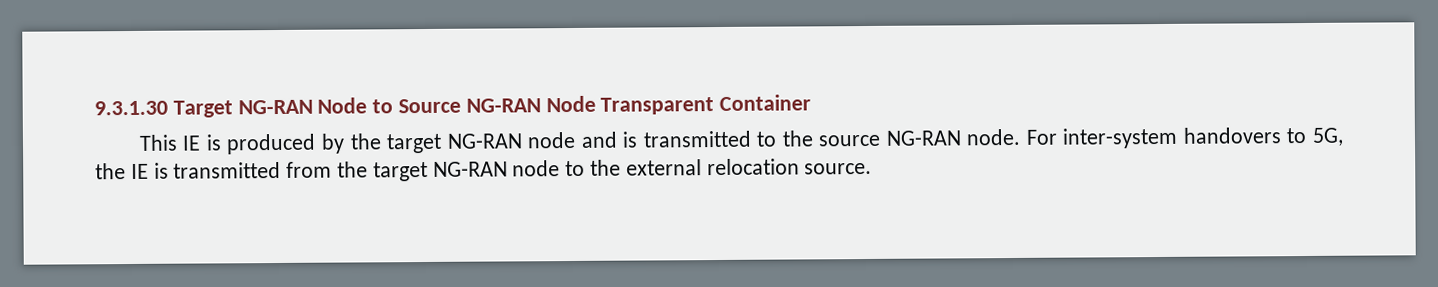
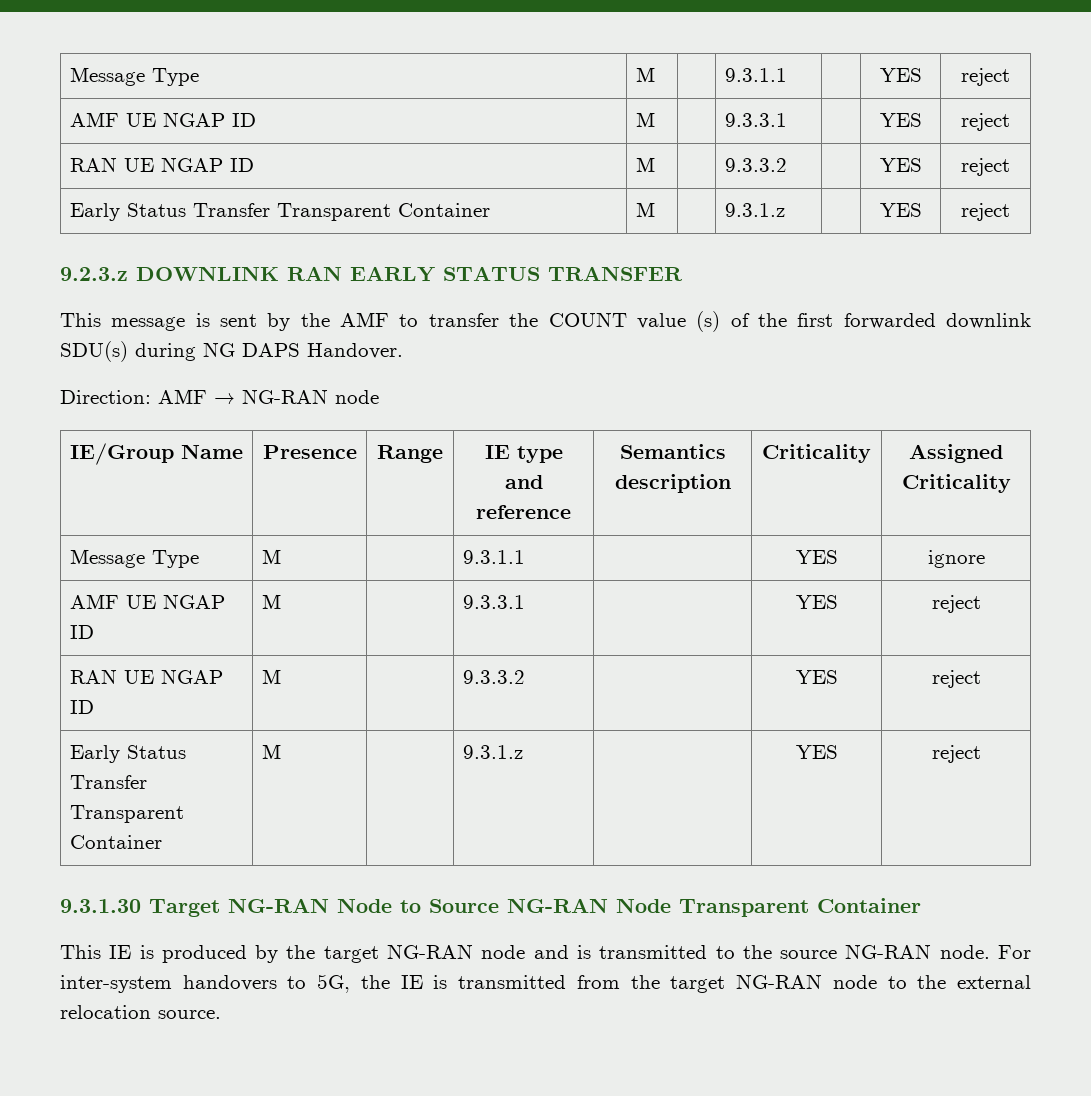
+ Message Type | M | | 9.3.1.1 | | YES | reject
+ AMF UE NGAP ID | M | | 9.3.3.1 | | YES | reject
+ RAN UE NGAP ID | M | | 9.3.3.2 | | YES | reject
+ Early Status Transfer Transparent Container | M | | 9.3.1.z | | YES | reject
+ 9.2.3.z DOWNLINK RAN EARLY STATUS TRANSFER
+ This message is sent by the AMF to transfer the COUNT value (s) of the first forwarded downlink SDU(s) during NG DAPS Handover.
+ Direction: AMF → NG-RAN node
+ IE/Group Name | Presence | Range | IE type and reference | Semantics description | Criticality | Assigned Criticality
+ Message Type | M | | 9.3.1.1 | | YES | ignore
+ AMF UE NGAP ID | M | | 9.3.3.1 | | YES | reject
+ RAN UE NGAP ID | M | | 9.3.3.2 | | YES | reject
+ Early Status Transfer Transparent Container | M | | 9.3.1.z | | YES | reject

